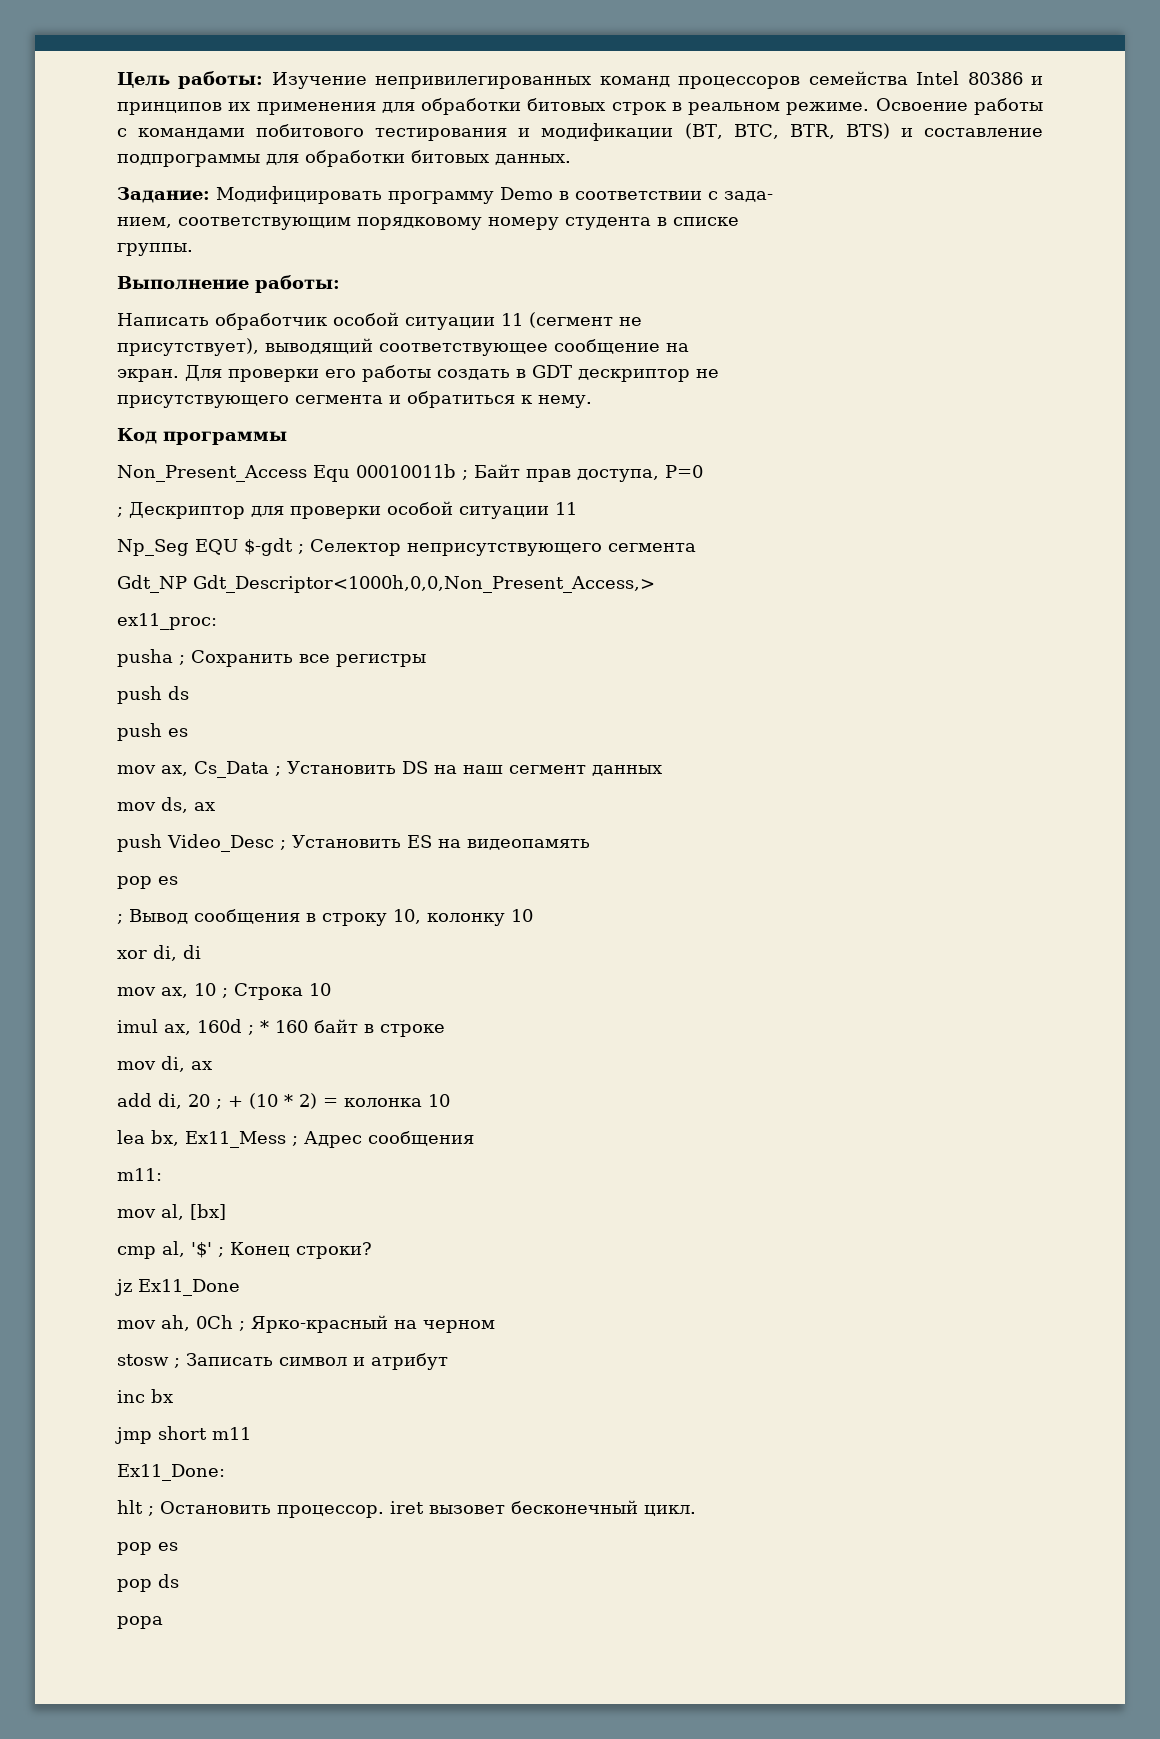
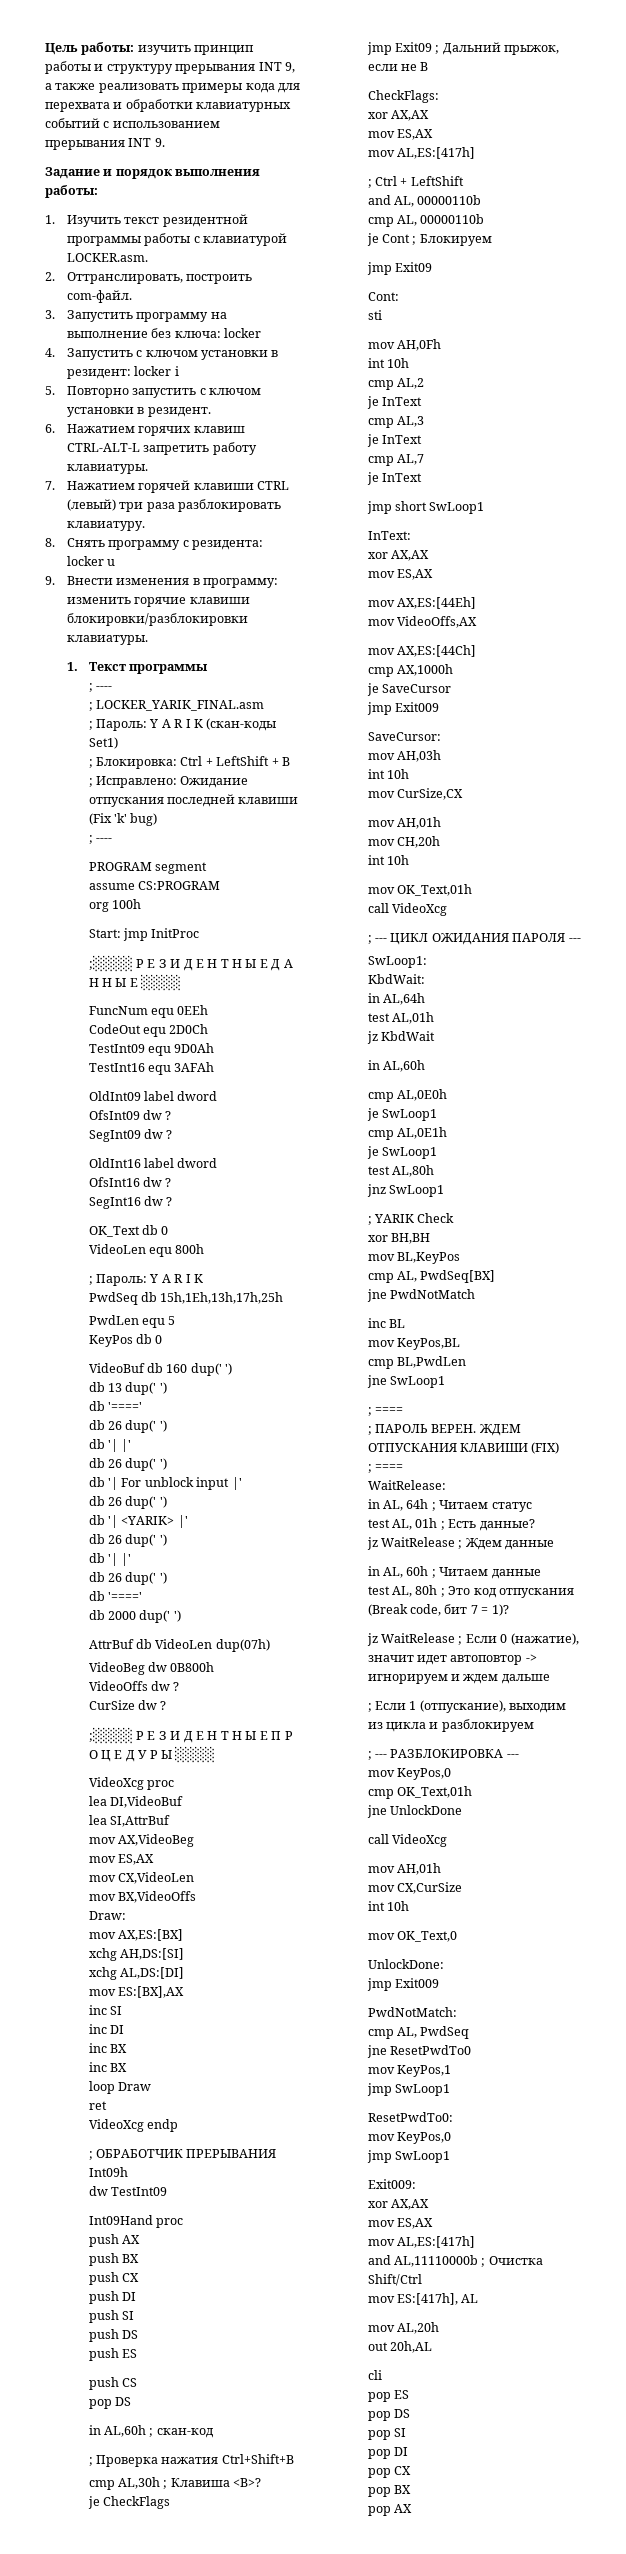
- Цель работы: Изучение непривилегированных команд процессоров семейства Intel 80386 и принципов их применения для обработки битовых строк в реальном режиме. Освоение работы с командами побитового тестирования и модификации (BT, BTC, BTR, BTS) и составление подпрограммы для обработки битовых данных.
- Задание: Модифицировать программу Demo в соответствии с зада-
- нием, соответствующим порядковому номеру студента в списке
- группы.
- Выполнение работы:
- Написать обработчик особой ситуации 11 (сегмент не
- присутствует), выводящий соответствующее сообщение на
- экран. Для проверки его работы создать в GDT дескриптор не
- присутствующего сегмента и обратиться к нему.
- Код программы
- Non_Present_Access Equ 00010011b ; Байт прав доступа, P=0
- ; Дескриптор для проверки особой ситуации 11
- Np_Seg EQU $-gdt ; Селектор неприсутствующего сегмента
- Gdt_NP Gdt_Descriptor<1000h,0,0,Non_Present_Access,>
- ex11_proc:
- pusha ; Сохранить все регистры
- push ds
- push es
- mov ax, Cs_Data ; Установить DS на наш сегмент данных
- mov ds, ax
- push Video_Desc ; Установить ES на видеопамять
- pop es
- ; Вывод сообщения в строку 10, колонку 10
- xor di, di
- mov ax, 10 ; Строка 10
- imul ax, 160d ; * 160 байт в строке
- mov di, ax
- add di, 20 ; + (10 * 2) = колонка 10
- lea bx, Ex11_Mess ; Адрес сообщения
- m11:
- mov al, [bx]
- cmp al, '$' ; Конец строки?
- jz Ex11_Done
- mov ah, 0Ch ; Ярко-красный на черном
- stosw ; Записать символ и атрибут
- inc bx
- jmp short m11
- Ex11_Done:
- hlt ; Остановить процессор. iret вызовет бесконечный цикл.
- pop es
- pop ds
- popa
+ Цель работы: изучить принцип работы и структуру прерывания INT 9, а также реализовать примеры кода для перехвата и обработки клавиатурных событий с использованием прерывания INT 9.
+ Задание и порядок выполнения работы:
+ 1. Изучить текст резидентной программы работы с клавиатурой LOCKER.asm.
+ 2. Оттранслировать, построить com-файл.
+ 3. Запустить программу на выполнение без ключа: locker
+ 4. Запустить с ключом установки в резидент: locker i
+ 5. Повторно запустить с ключом установки в резидент.
+ 6. Нажатием горячих клавиш CTRL-ALT-L запретить работу клавиатуры.
+ 7. Нажатием горячей клавиши CTRL (левый) три раза разблокировать клавиатуру.
+ 8. Снять программу с резидента: locker u
+ 9. Внести изменения в программу: изменить горячие клавиши блокировки/разблокировки клавиатуры.
+ 1. Текст программы
+ ; ----
+ ; LOCKER_YARIK_FINAL.asm
+ ; Пароль: Y A R I K (скан-коды Set1)
+ ; Блокировка: Ctrl + LeftShift + B
+ ; Исправлено: Ожидание отпускания последней клавиши (Fix 'k' bug)
+ ; ----
+ PROGRAM segment
+ assume CS:PROGRAM
+ org 100h
+ Start: jmp InitProc
+ ;░░░░ Р Е З И Д Е Н Т Н Ы Е Д А Н Н Ы Е ░░░░
+ FuncNum equ 0EEh
+ CodeOut equ 2D0Ch
+ TestInt09 equ 9D0Ah
+ TestInt16 equ 3AFAh
+ OldInt09 label dword
+ OfsInt09 dw ?
+ SegInt09 dw ?
+ OldInt16 label dword
+ OfsInt16 dw ?
+ SegInt16 dw ?
+ OK_Text db 0
+ VideoLen equ 800h
+ ; Пароль: Y A R I K
+ PwdSeq db 15h,1Eh,13h,17h,25h
+ PwdLen equ 5
+ KeyPos db 0
+ VideoBuf db 160 dup(' ')
+ db 13 dup(' ')
+ db '===='
+ db 26 dup(' ')
+ db '| |'
+ db 26 dup(' ')
+ db '| For unblock input |'
+ db 26 dup(' ')
+ db '| <YARIK> |'
+ db 26 dup(' ')
+ db '| |'
+ db 26 dup(' ')
+ db '===='
+ db 2000 dup(' ')
+ AttrBuf db VideoLen dup(07h)
+ VideoBeg dw 0B800h
+ VideoOffs dw ?
+ CurSize dw ?
+ ;░░░░ Р Е З И Д Е Н Т Н Ы Е П Р О Ц Е Д У Р Ы ░░░░
+ VideoXcg proc
+ lea DI,VideoBuf
+ lea SI,AttrBuf
+ mov AX,VideoBeg
+ mov ES,AX
+ mov CX,VideoLen
+ mov BX,VideoOffs
+ Draw:
+ mov AX,ES:[BX]
+ xchg AH,DS:[SI]
+ xchg AL,DS:[DI]
+ mov ES:[BX],AX
+ inc SI
+ inc DI
+ inc BX
+ inc BX
+ loop Draw
+ ret
+ VideoXcg endp
+ ; ОБРАБОТЧИК ПРЕРЫВАНИЯ Int09h
+ dw TestInt09
+ Int09Hand proc
+ push AX
+ push BX
+ push CX
+ push DI
+ push SI
+ push DS
+ push ES
+ push CS
+ pop DS
+ in AL,60h ; скан-код
+ ; Проверка нажатия Ctrl+Shift+B
+ cmp AL,30h ; Клавиша <B>?
+ je CheckFlags
+ jmp Exit09 ; Дальний прыжок, если не B
+ CheckFlags:
+ xor AX,AX
+ mov ES,AX
+ mov AL,ES:[417h]
+ ; Ctrl + LeftShift
+ and AL, 00000110b
+ cmp AL, 00000110b
+ je Cont ; Блокируем
+ jmp Exit09
+ Cont:
+ sti
+ mov AH,0Fh
+ int 10h
+ cmp AL,2
+ je InText
+ cmp AL,3
+ je InText
+ cmp AL,7
+ je InText
+ jmp short SwLoop1
+ InText:
+ xor AX,AX
+ mov ES,AX
+ mov AX,ES:[44Eh]
+ mov VideoOffs,AX
+ mov AX,ES:[44Ch]
+ cmp AX,1000h
+ je SaveCursor
+ jmp Exit009
+ SaveCursor:
+ mov AH,03h
+ int 10h
+ mov CurSize,CX
+ mov AH,01h
+ mov CH,20h
+ int 10h
+ mov OK_Text,01h
+ call VideoXcg
+ ; --- ЦИКЛ ОЖИДАНИЯ ПАРОЛЯ ---
+ SwLoop1:
+ KbdWait:
+ in AL,64h
+ test AL,01h
+ jz KbdWait
+ in AL,60h
+ cmp AL,0E0h
+ je SwLoop1
+ cmp AL,0E1h
+ je SwLoop1
+ test AL,80h
+ jnz SwLoop1
+ ; YARIK Check
+ xor BH,BH
+ mov BL,KeyPos
+ cmp AL, PwdSeq[BX]
+ jne PwdNotMatch
+ inc BL
+ mov KeyPos,BL
+ cmp BL,PwdLen
+ jne SwLoop1
+ ; ====
+ ; ПАРОЛЬ ВЕРЕН. ЖДЕМ ОТПУСКАНИЯ КЛАВИШИ (FIX)
+ ; ====
+ WaitRelease:
+ in AL, 64h ; Читаем статус
+ test AL, 01h ; Есть данные?
+ jz WaitRelease ; Ждем данные
+ in AL, 60h ; Читаем данные
+ test AL, 80h ; Это код отпускания (Break code, бит 7 = 1)?
+ jz WaitRelease ; Если 0 (нажатие), значит идет автоповтор -> игнорируем и ждем дальше
+ ; Если 1 (отпускание), выходим из цикла и разблокируем
+ ; --- РАЗБЛОКИРОВКА ---
+ mov KeyPos,0
+ cmp OK_Text,01h
+ jne UnlockDone
+ call VideoXcg
+ mov AH,01h
+ mov CX,CurSize
+ int 10h
+ mov OK_Text,0
+ UnlockDone:
+ jmp Exit009
+ PwdNotMatch:
+ cmp AL, PwdSeq
+ jne ResetPwdTo0
+ mov KeyPos,1
+ jmp SwLoop1
+ ResetPwdTo0:
+ mov KeyPos,0
+ jmp SwLoop1
+ Exit009:
+ xor AX,AX
+ mov ES,AX
+ mov AL,ES:[417h]
+ and AL,11110000b ; Очистка Shift/Ctrl
+ mov ES:[417h], AL
+ mov AL,20h
+ out 20h,AL
+ cli
+ pop ES
+ pop DS
+ pop SI
+ pop DI
+ pop CX
+ pop BX
+ pop AX

